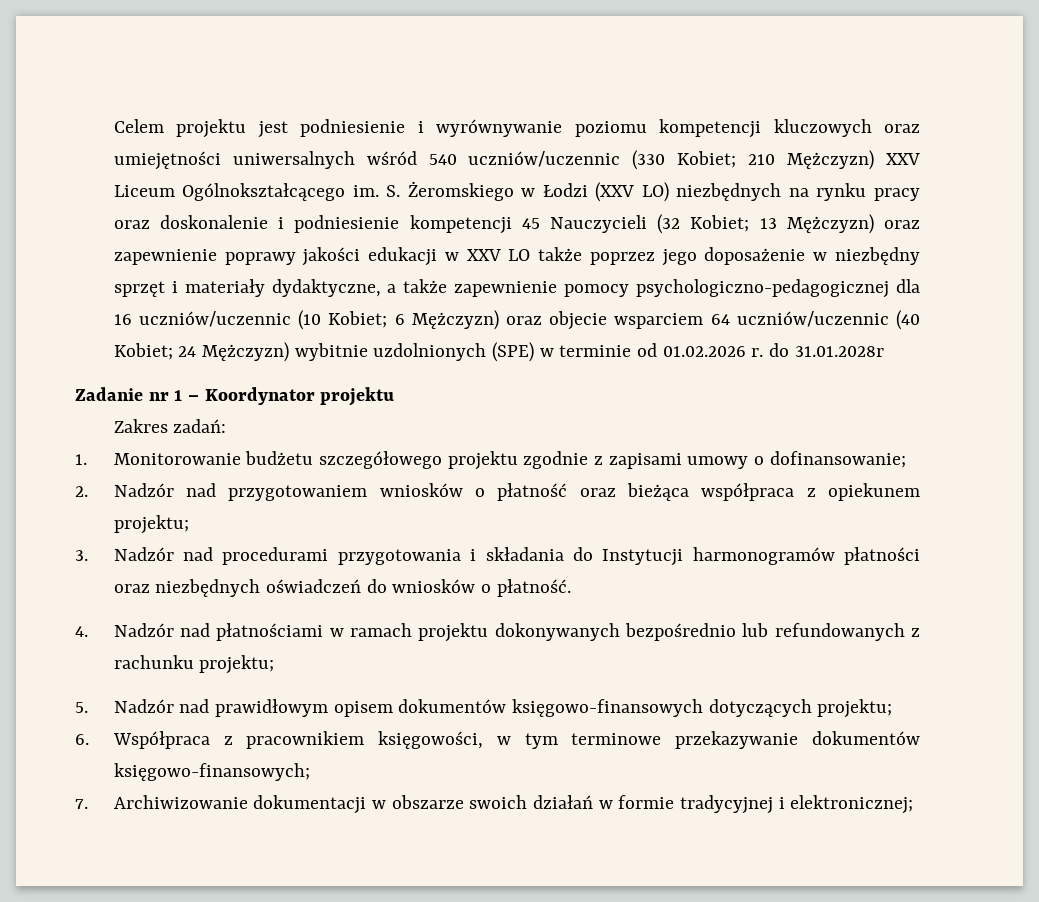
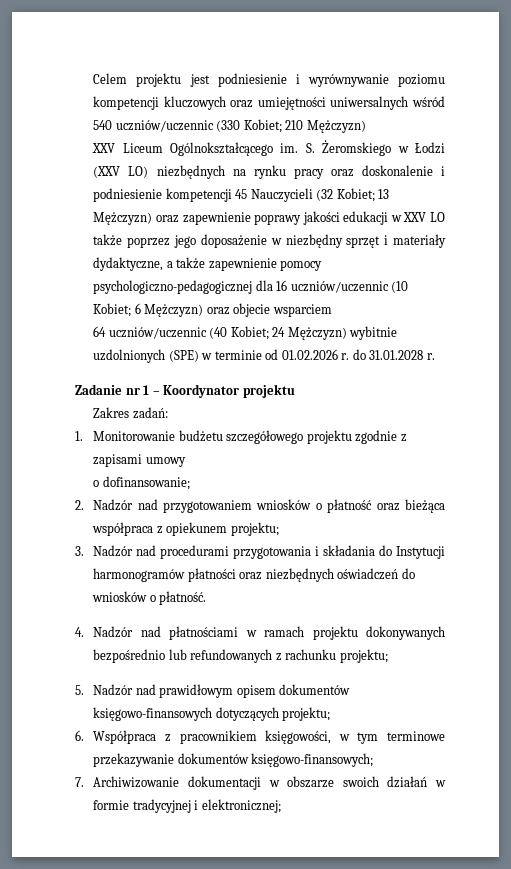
- Celem projektu jest podniesienie i wyrównywanie poziomu kompetencji kluczowych oraz umiejętności uniwersalnych wśród 540 uczniów/uczennic (330 Kobiet; 210 Mężczyzn) XXV Liceum Ogólnokształcącego im.
+ Celem projektu jest podniesienie i wyrównywanie poziomu kompetencji kluczowych oraz umiejętności uniwersalnych wśród 540 uczniów/uczennic (330 Kobiet; 210 Mężczyzn)
+ XXV Liceum Ogólnokształcącego im.
- 6 Mężczyzn) oraz objecie wsparciem 64 uczniów/uczennic (40 Kobiet;
+ 6 Mężczyzn) oraz objecie wsparciem
+ 64 uczniów/uczennic (40 Kobiet;
- 24 Mężczyzn) wybitnie uzdolnionych (SPE) w terminie od 01.02.2026 r. do 31.01.2028r
+ 24 Mężczyzn) wybitnie uzdolnionych (SPE) w terminie od 01.02.2026 r. do 31.01.2028 r.
- 1. Monitorowanie budżetu szczegółowego projektu zgodnie z zapisami umowy o dofinansowanie;
+ 1. Monitorowanie budżetu szczegółowego projektu zgodnie z zapisami umowy
+ o dofinansowanie;

